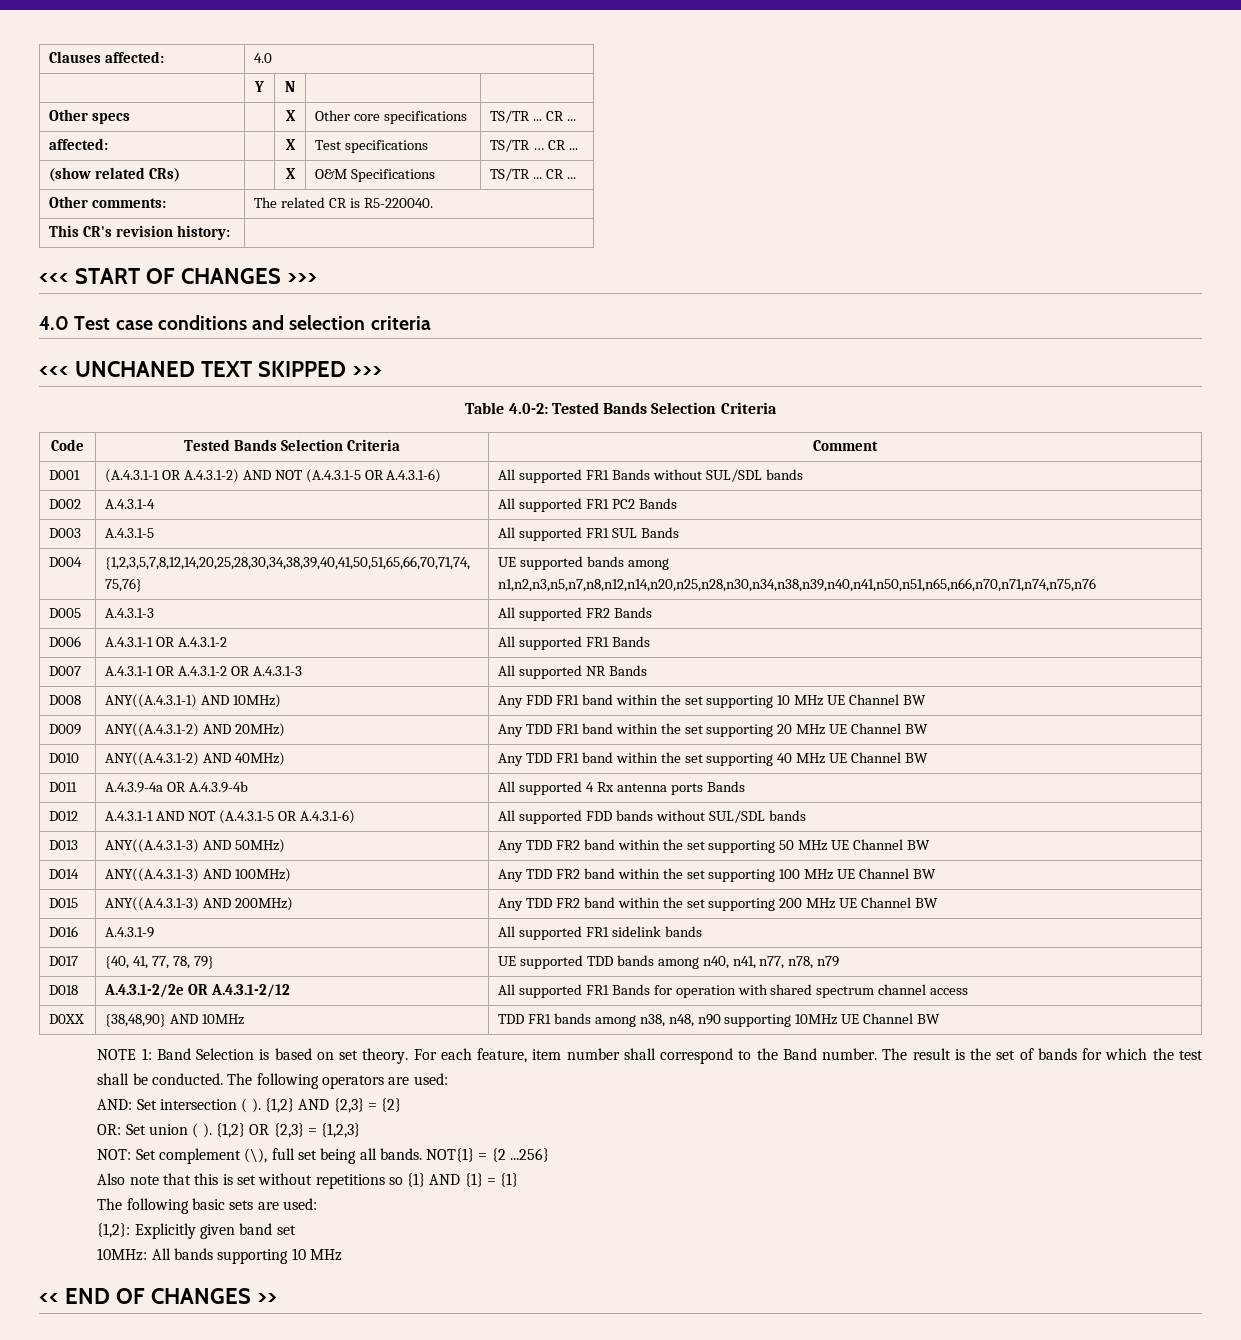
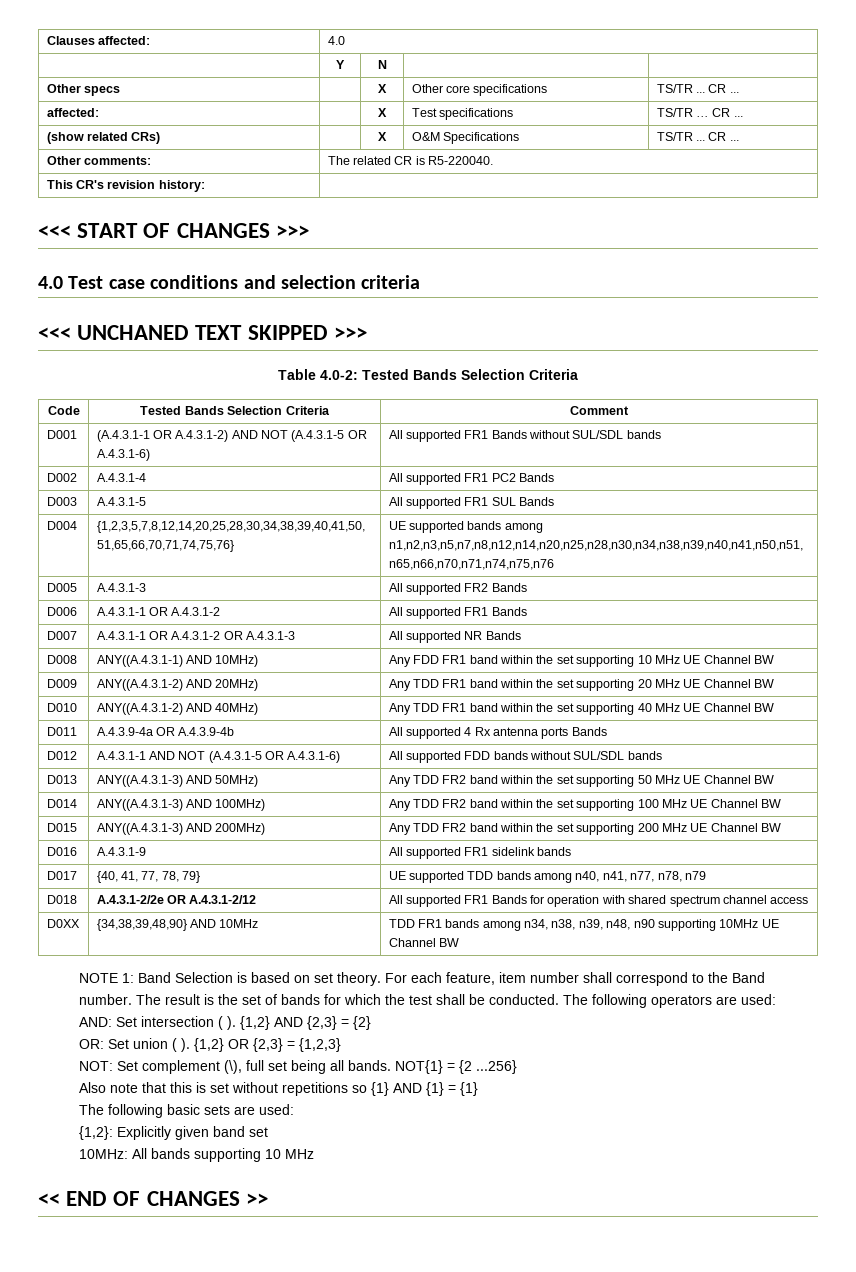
- D0XX | {38,48,90} AND 10MHz | TDD FR1 bands among n38, n48, n90 supporting 10MHz UE Channel BW
+ D0XX | {34,38,39,48,90} AND 10MHz | TDD FR1 bands among n34, n38, n39, n48, n90 supporting 10MHz UE Channel BW

